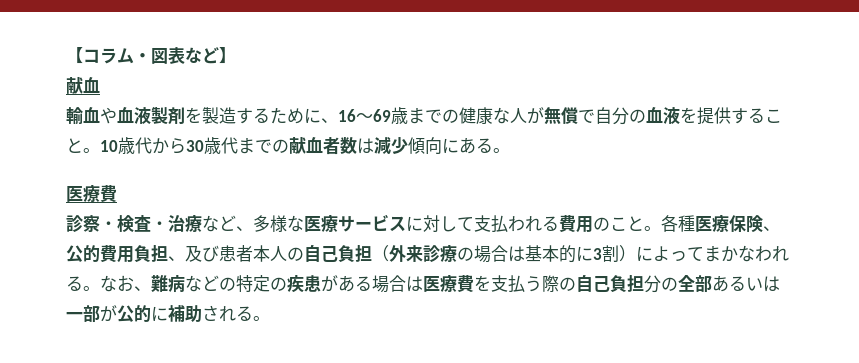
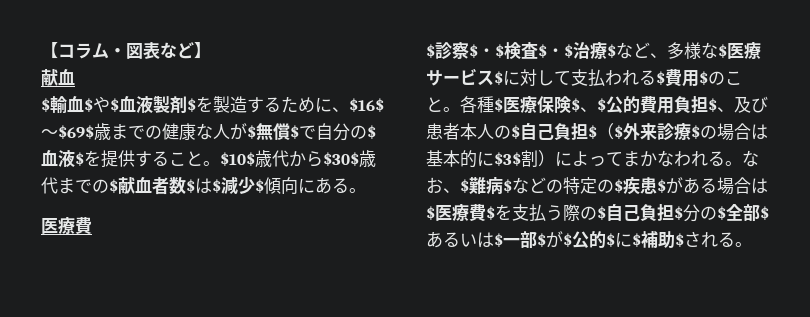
- 輸血や血液製剤を製造するために、16～69歳までの健康な人が無償で自分の血液を提供すること。
+ $輸血$や$血液製剤$を製造するために、$16$～$69$歳までの健康な人が$無償$で自分の$血液$を提供すること。
- 10歳代から30歳代までの献血者数は減少傾向にある。
+ $10$歳代から$30$歳代までの$献血者数$は$減少$傾向にある。
- 診察・検査・治療など、多様な医療サービスに対して支払われる費用のこと。
+ $診察$・$検査$・$治療$など、多様な$医療サービス$に対して支払われる$費用$のこと。
- 各種医療保険、公的費用負担、及び患者本人の自己負担（外来診療の場合は基本的に3割）によってまかなわれる。
+ 各種$医療保険$、$公的費用負担$、及び患者本人の$自己負担$（$外来診療$の場合は基本的に$3$割）によってまかなわれる。
- なお、難病などの特定の疾患がある場合は医療費を支払う際の自己負担分の全部あるいは一部が公的に補助される。
+ なお、$難病$などの特定の$疾患$がある場合は$医療費$を支払う際の$自己負担$分の$全部$あるいは$一部$が$公的$に$補助$される。

